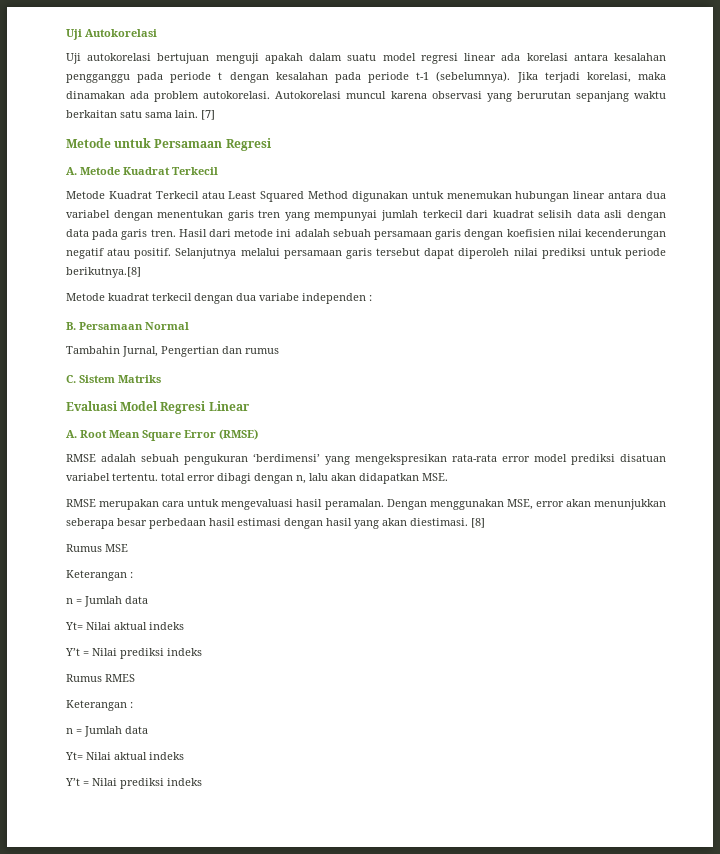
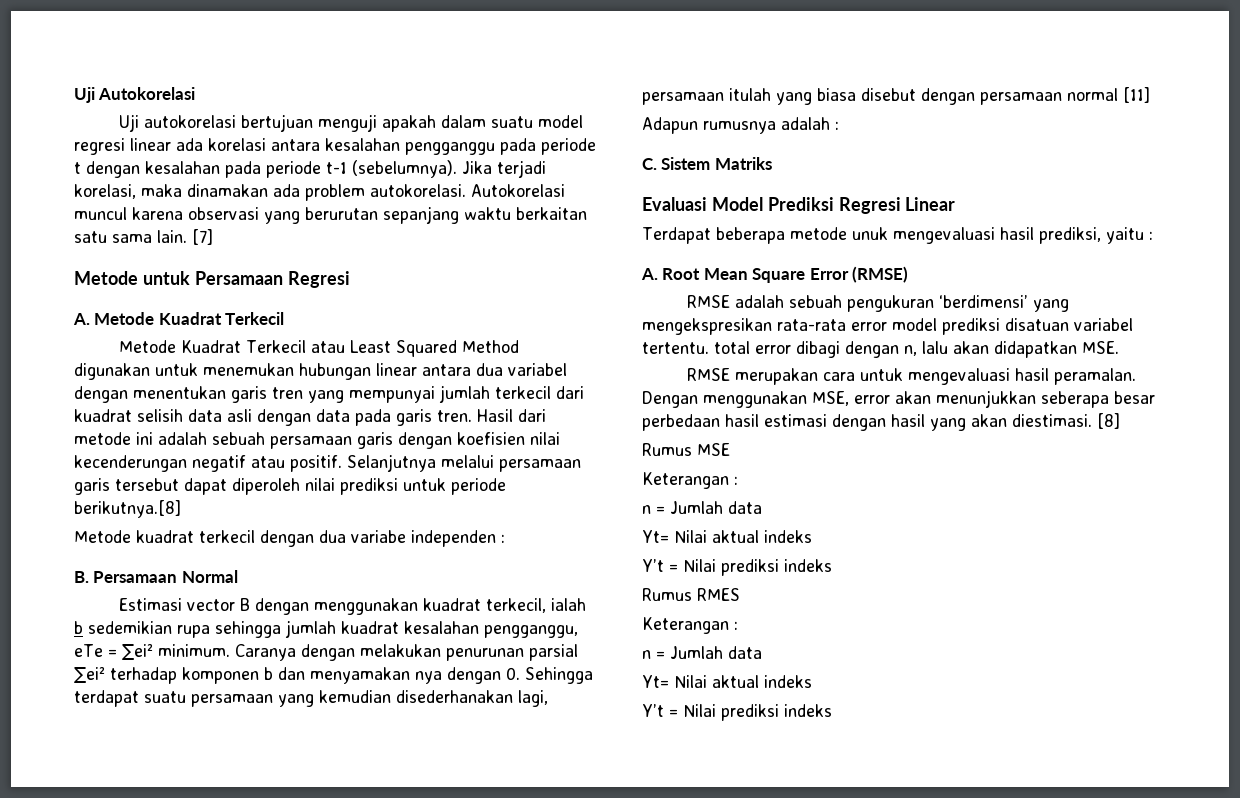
- Tambahin Jurnal, Pengertian dan rumus
+ Estimasi vector B dengan menggunakan kuadrat terkecil, ialah b sedemikian rupa sehingga jumlah kuadrat kesalahan pengganggu, eTe = ∑ei² minimum. Caranya dengan melakukan penurunan parsial ∑ei² terhadap komponen b dan menyamakan nya dengan 0. Sehingga terdapat suatu persamaan yang kemudian disederhanakan lagi, persamaan itulah yang biasa disebut dengan persamaan normal [11]
+ Adapun rumusnya adalah :
- Evaluasi Model Regresi Linear
+ Evaluasi Model Prediksi Regresi Linear
+ Terdapat beberapa metode unuk mengevaluasi hasil prediksi, yaitu :

